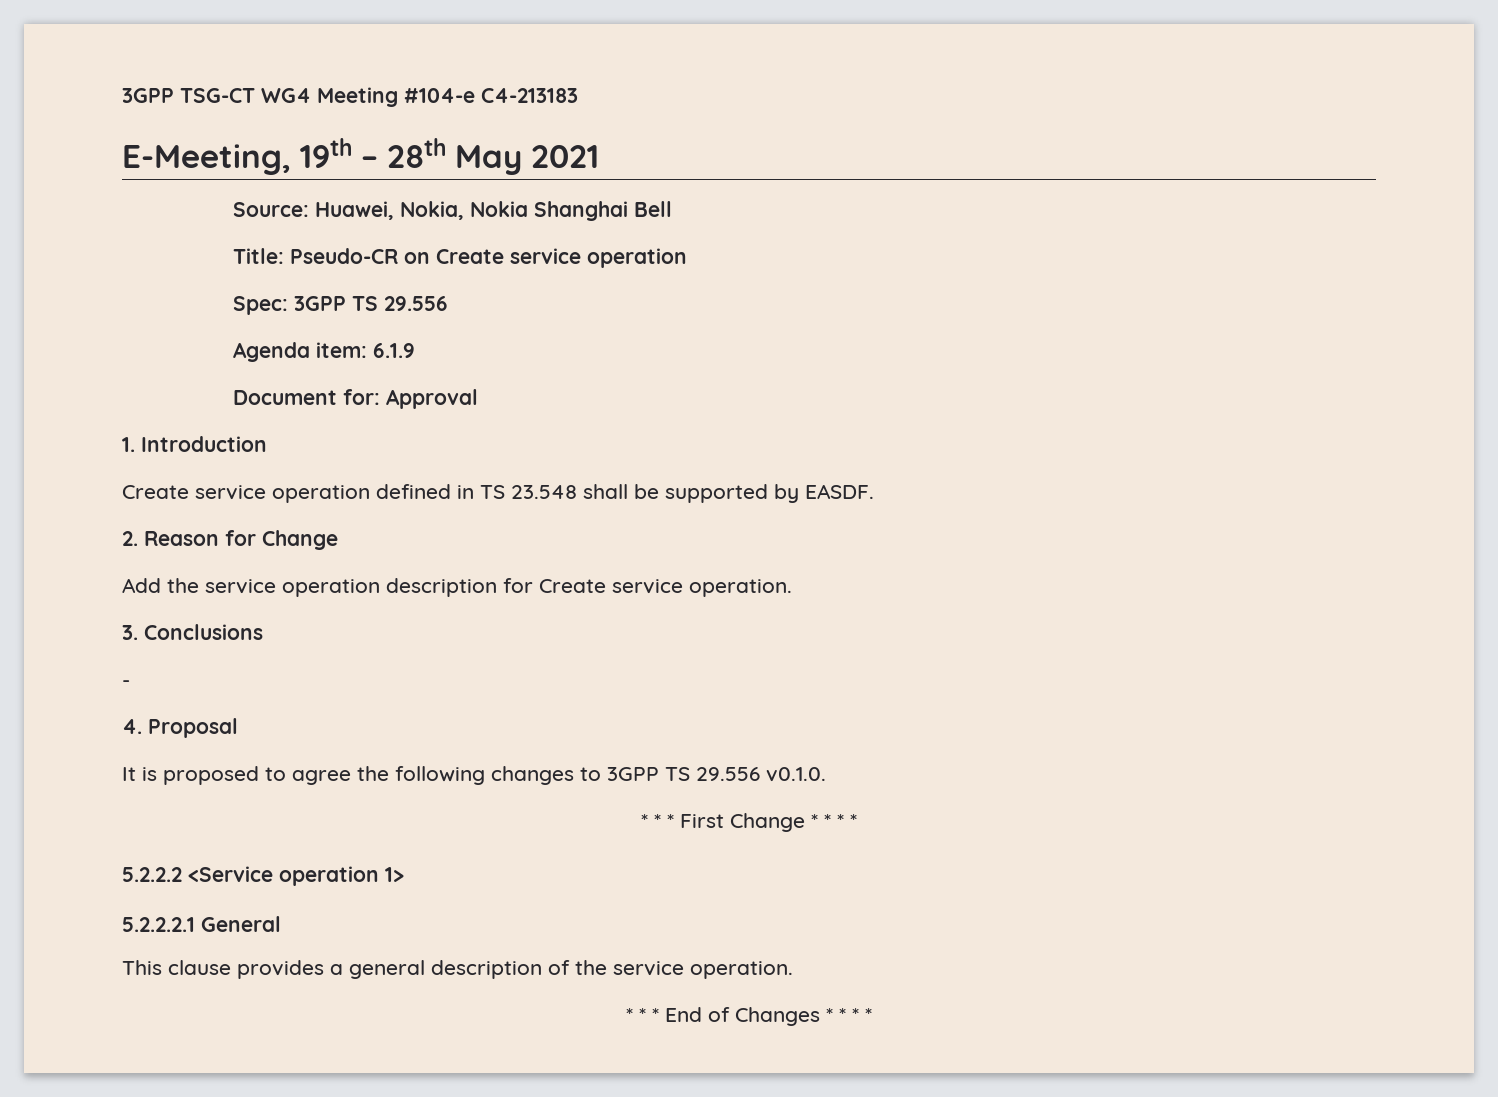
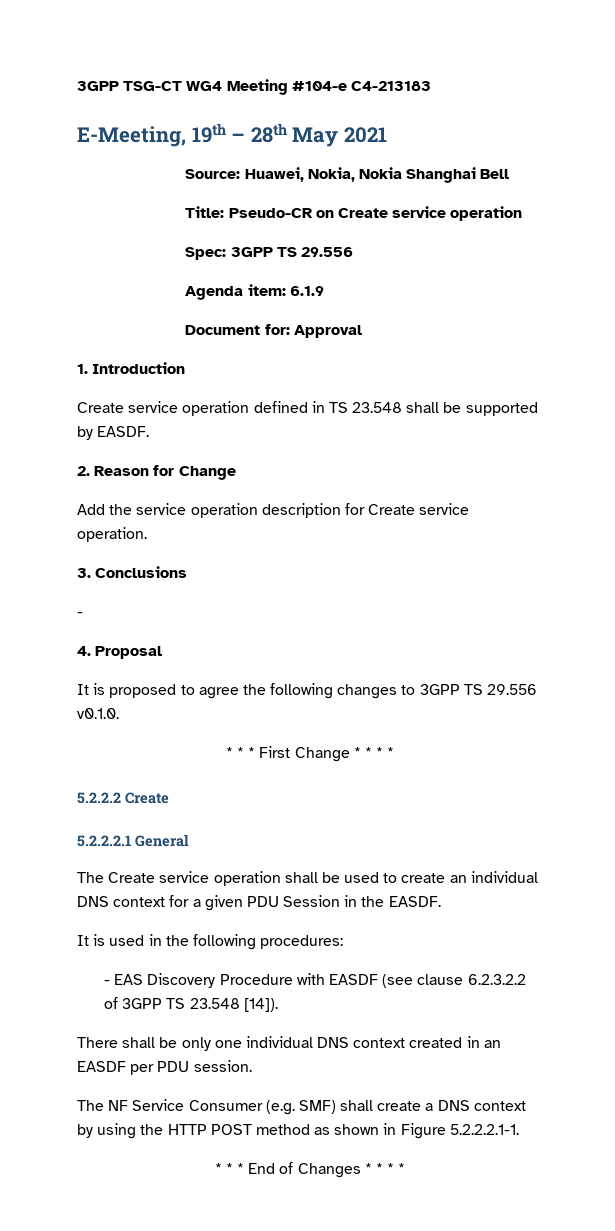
- 5.2.2.2 <Service operation 1>
+ 5.2.2.2 Create
- This clause provides a general description of the service operation.
+ The Create service operation shall be used to create an individual DNS context for a given PDU Session in the EASDF.
+ It is used in the following procedures:
+ - EAS Discovery Procedure with EASDF (see clause 6.2.3.2.2 of 3GPP TS 23.548 [14]).
+ There shall be only one individual DNS context created in an EASDF per PDU session.
+ The NF Service Consumer (e.g. SMF) shall create a DNS context by using the HTTP POST method as shown in Figure 5.2.2.2.1-1.

